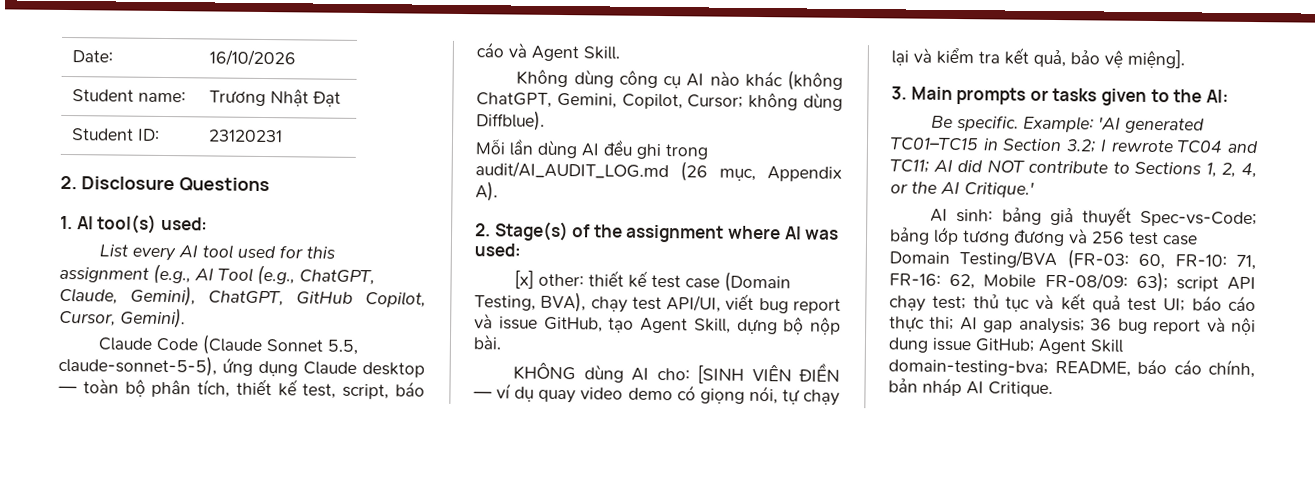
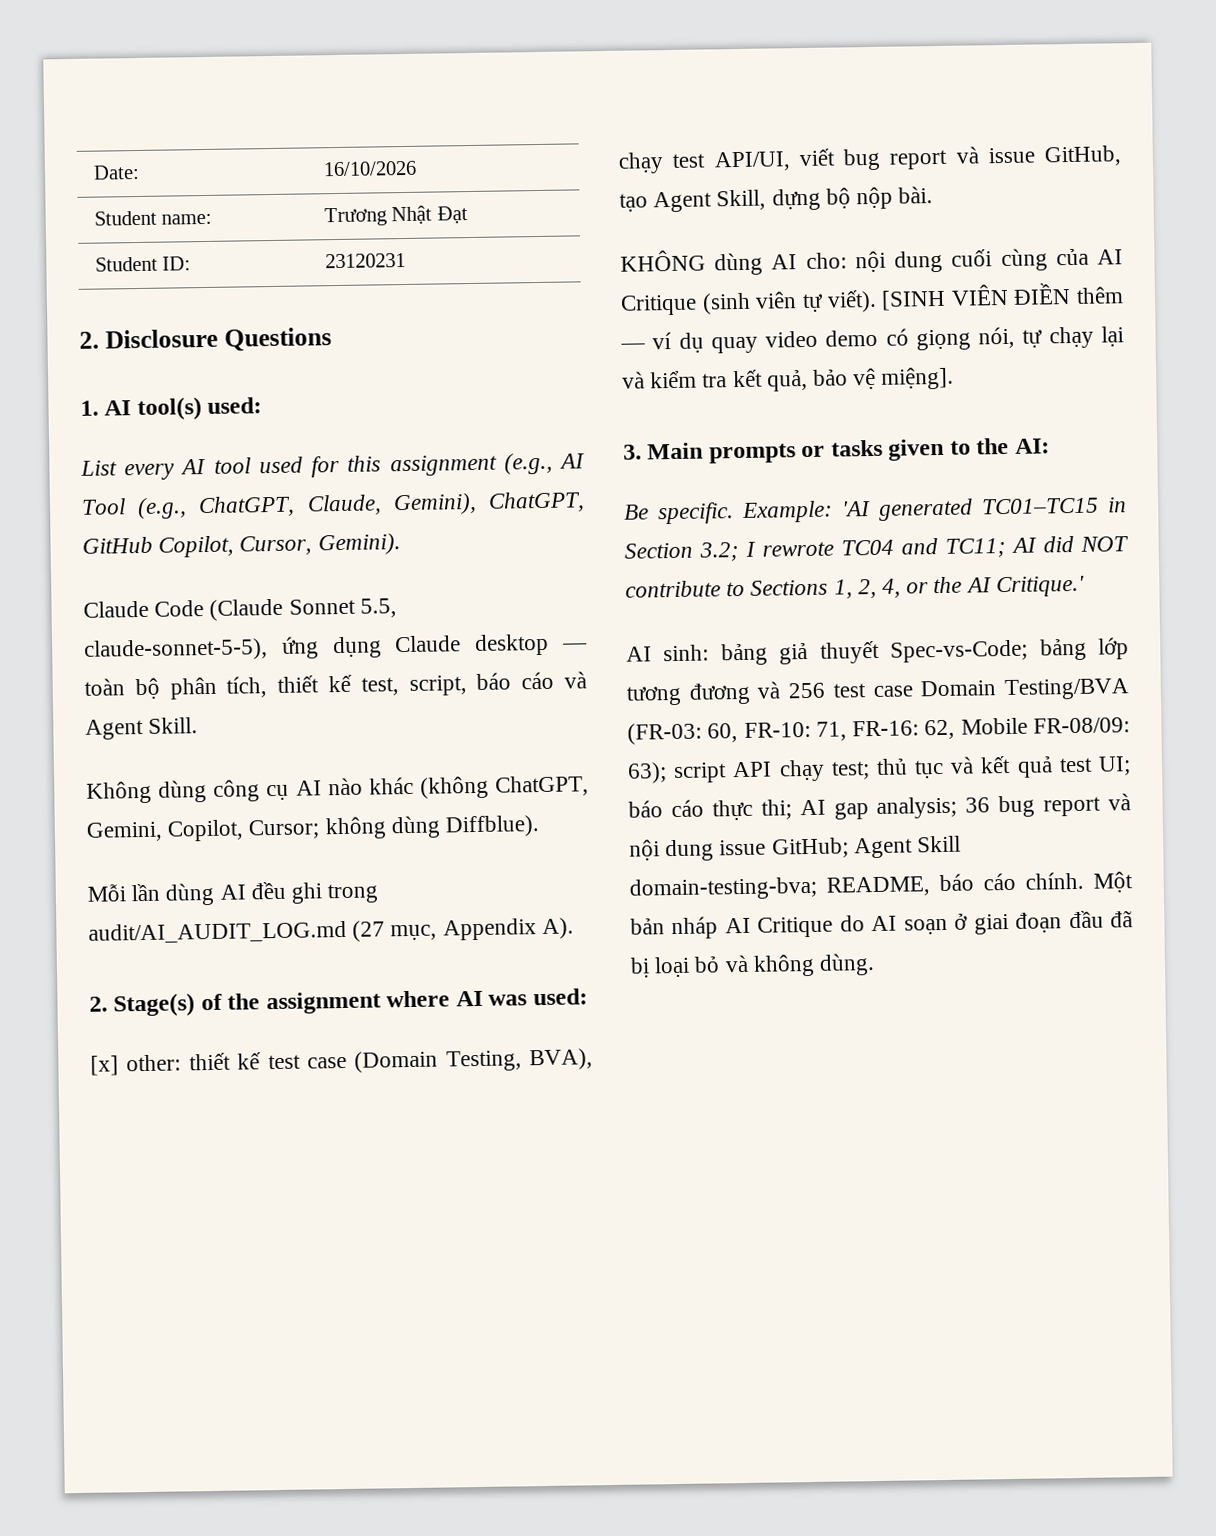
- Mỗi lần dùng AI đều ghi trong audit/AI_AUDIT_LOG.md (26 mục, Appendix A).
+ Mỗi lần dùng AI đều ghi trong audit/AI_AUDIT_LOG.md (27 mục, Appendix A).
- KHÔNG dùng AI cho: [SINH VIÊN ĐIỀN — ví dụ quay video demo có giọng nói, tự chạy lại và kiểm tra kết quả, bảo vệ miệng].
+ KHÔNG dùng AI cho: nội dung cuối cùng của AI Critique (sinh viên tự viết). [SINH VIÊN ĐIỀN thêm — ví dụ quay video demo có giọng nói, tự chạy lại và kiểm tra kết quả, bảo vệ miệng].
- AI sinh: bảng giả thuyết Spec-vs-Code; bảng lớp tương đương và 256 test case Domain Testing/BVA (FR-03: 60, FR-10: 71, FR-16: 62, Mobile FR-08/09: 63); script API chạy test; thủ tục và kết quả test UI; báo cáo thực thi; AI gap analysis; 36 bug report và nội dung issue GitHub; Agent Skill domain-testing-bva; README, báo cáo chính, bản nháp AI Critique.
+ AI sinh: bảng giả thuyết Spec-vs-Code; bảng lớp tương đương và 256 test case Domain Testing/BVA (FR-03: 60, FR-10: 71, FR-16: 62, Mobile FR-08/09: 63); script API chạy test; thủ tục và kết quả test UI; báo cáo thực thi; AI gap analysis; 36 bug report và nội dung issue GitHub; Agent Skill domain-testing-bva; README, báo cáo chính. Một bản nháp AI Critique do AI soạn ở giai đoạn đầu đã bị loại bỏ và không dùng.

